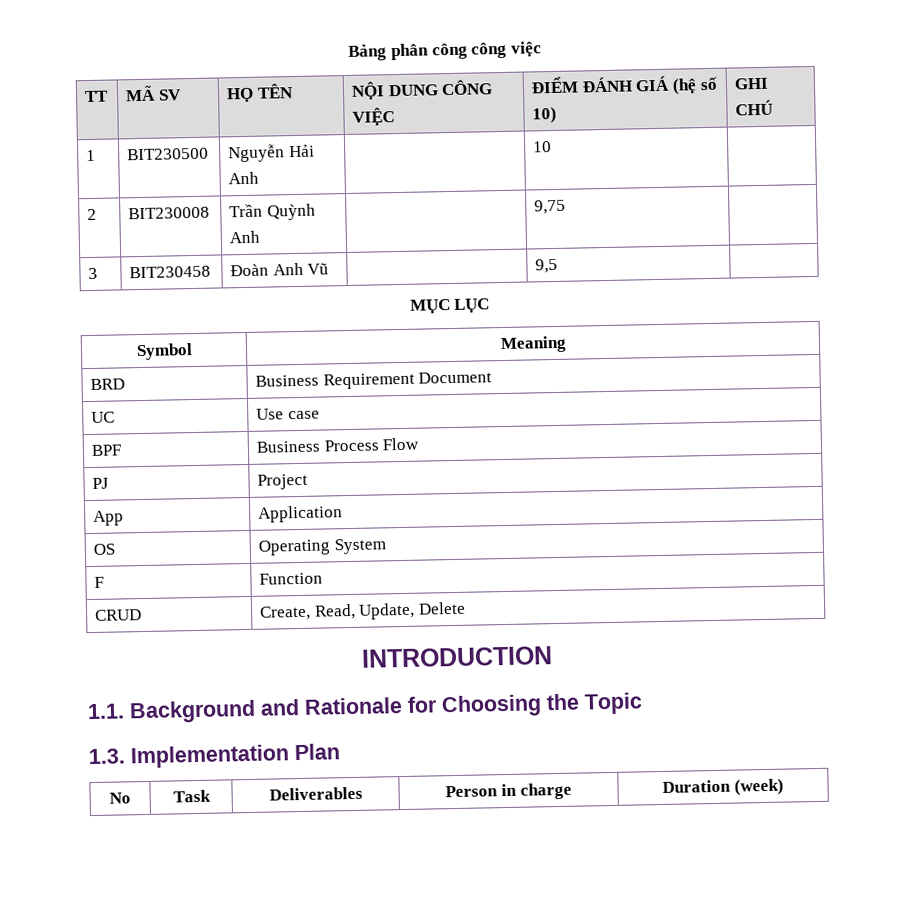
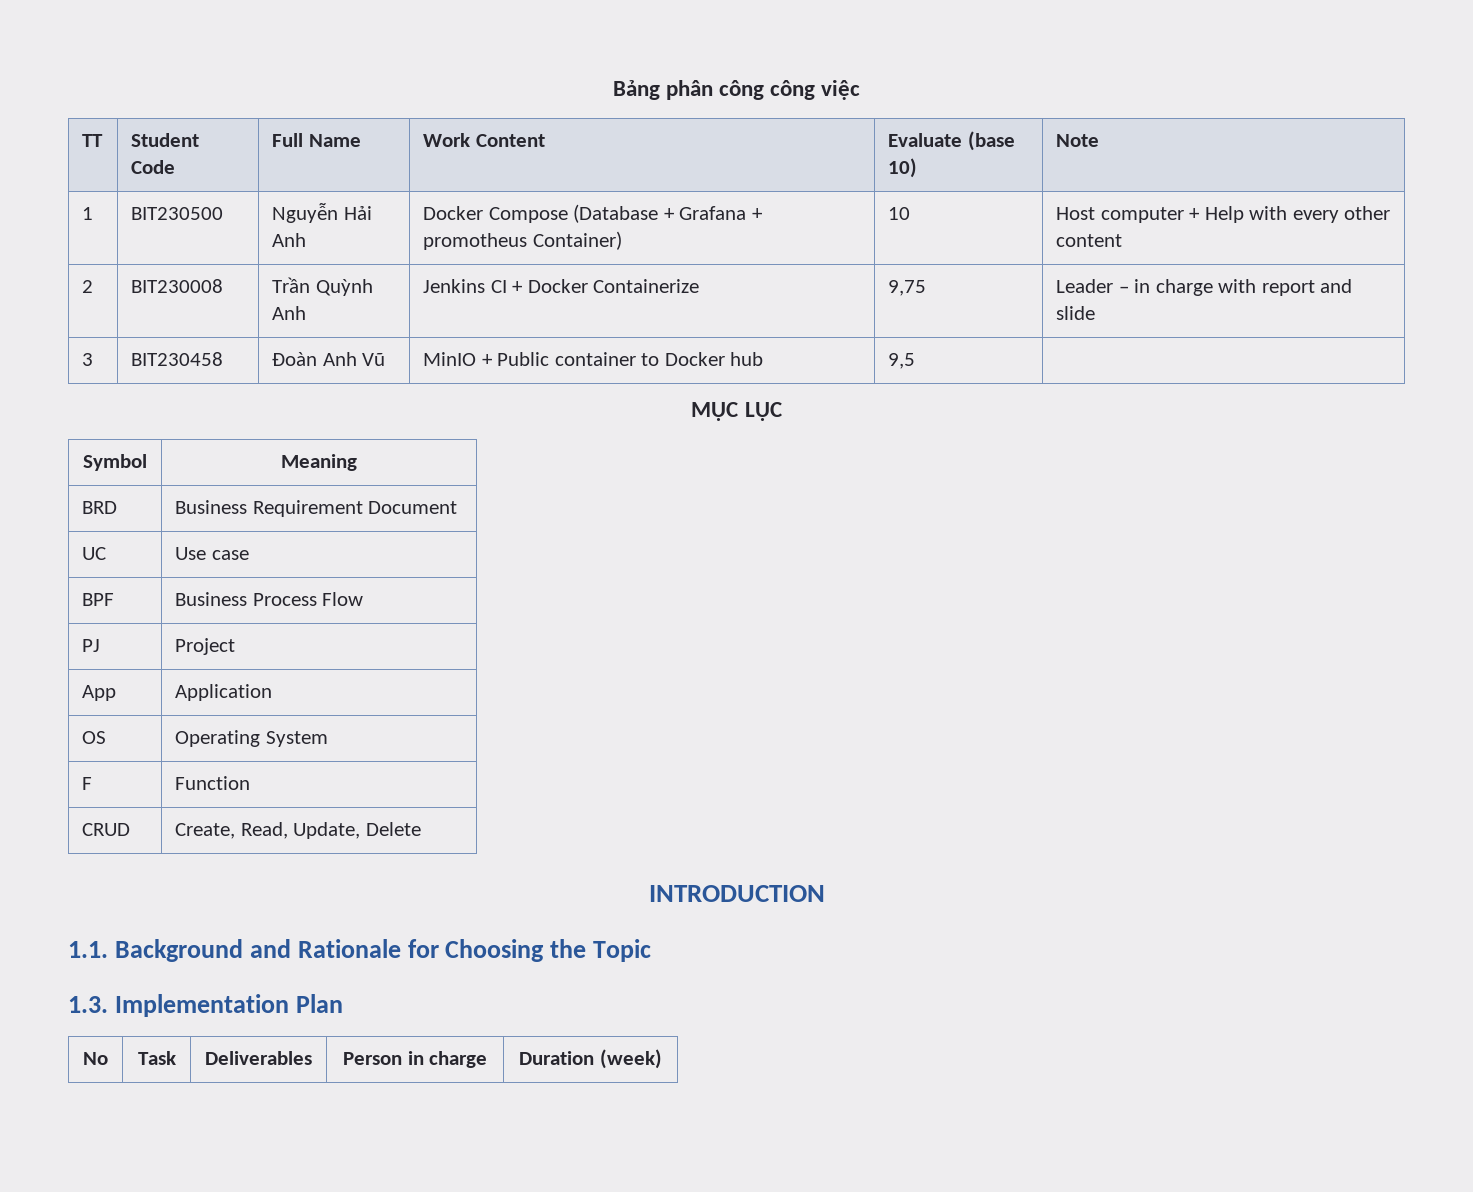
- TT | MÃ SV | HỌ TÊN | NỘI DUNG CÔNG VIỆC | ĐIỂM ĐÁNH GIÁ (hệ số 10) | GHI CHÚ
+ TT | Student Code | Full Name | Work Content | Evaluate (base 10) | Note
- 1 | BIT230500 | Nguyễn Hải Anh | | 10 |
+ 1 | BIT230500 | Nguyễn Hải Anh | Docker Compose (Database + Grafana + promotheus Container) | 10 | Host computer + Help with every other content
- 2 | BIT230008 | Trần Quỳnh Anh | | 9,75 |
+ 2 | BIT230008 | Trần Quỳnh Anh | Jenkins CI + Docker Containerize | 9,75 | Leader – in charge with report and slide
- 3 | BIT230458 | Đoàn Anh Vũ | | 9,5 |
+ 3 | BIT230458 | Đoàn Anh Vũ | MinIO + Public container to Docker hub | 9,5 |

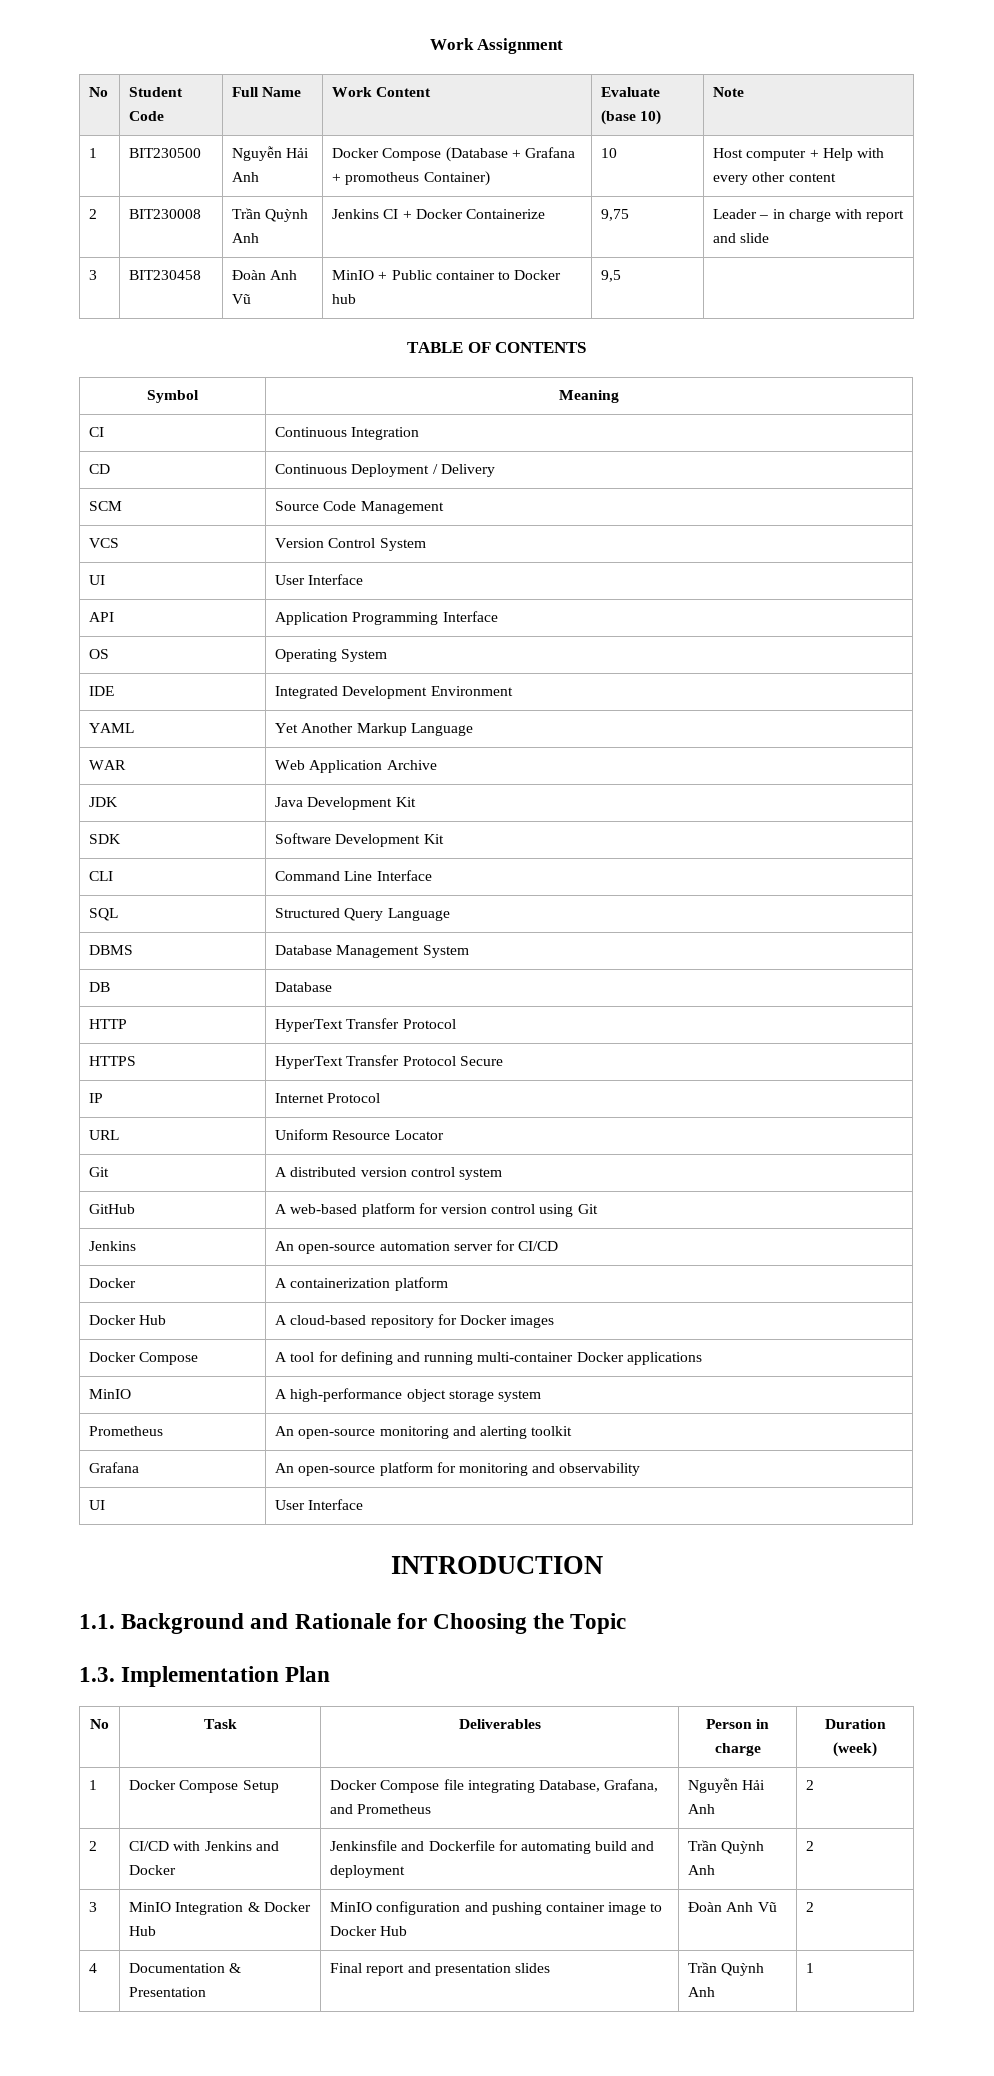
- Bảng phân công công việc
- TT | Student Code | Full Name | Work Content | Evaluate (base 10) | Note
+ Work Assignment
+ No | Student Code | Full Name | Work Content | Evaluate (base 10) | Note
- MỤC LỤC
+ TABLE OF CONTENTS
- BRD | Business Requirement Document
- UC | Use case
- BPF | Business Process Flow
- PJ | Project
- App | Application
+ CI | Continuous Integration
+ CD | Continuous Deployment / Delivery
+ SCM | Source Code Management
+ VCS | Version Control System
+ UI | User Interface
+ API | Application Programming Interface
- F | Function
- CRUD | Create, Read, Update, Delete
+ IDE | Integrated Development Environment
+ YAML | Yet Another Markup Language
+ WAR | Web Application Archive
+ JDK | Java Development Kit
+ SDK | Software Development Kit
+ CLI | Command Line Interface
+ SQL | Structured Query Language
+ DBMS | Database Management System
+ DB | Database
+ HTTP | HyperText Transfer Protocol
+ HTTPS | HyperText Transfer Protocol Secure
+ IP | Internet Protocol
+ URL | Uniform Resource Locator
+ Git | A distributed version control system
+ GitHub | A web-based platform for version control using Git
+ Jenkins | An open-source automation server for CI/CD
+ Docker | A containerization platform
+ Docker Hub | A cloud-based repository for Docker images
+ Docker Compose | A tool for defining and running multi-container Docker applications
+ MinIO | A high-performance object storage system
+ Prometheus | An open-source monitoring and alerting toolkit
+ Grafana | An open-source platform for monitoring and observability
+ UI | User Interface
+ 1 | Docker Compose Setup | Docker Compose file integrating Database, Grafana, and Prometheus | Nguyễn Hải Anh | 2
+ 2 | CI/CD with Jenkins and Docker | Jenkinsfile and Dockerfile for automating build and deployment | Trần Quỳnh Anh | 2
+ 3 | MinIO Integration & Docker Hub | MinIO configuration and pushing container image to Docker Hub | Đoàn Anh Vũ | 2
+ 4 | Documentation & Presentation | Final report and presentation slides | Trần Quỳnh Anh | 1

